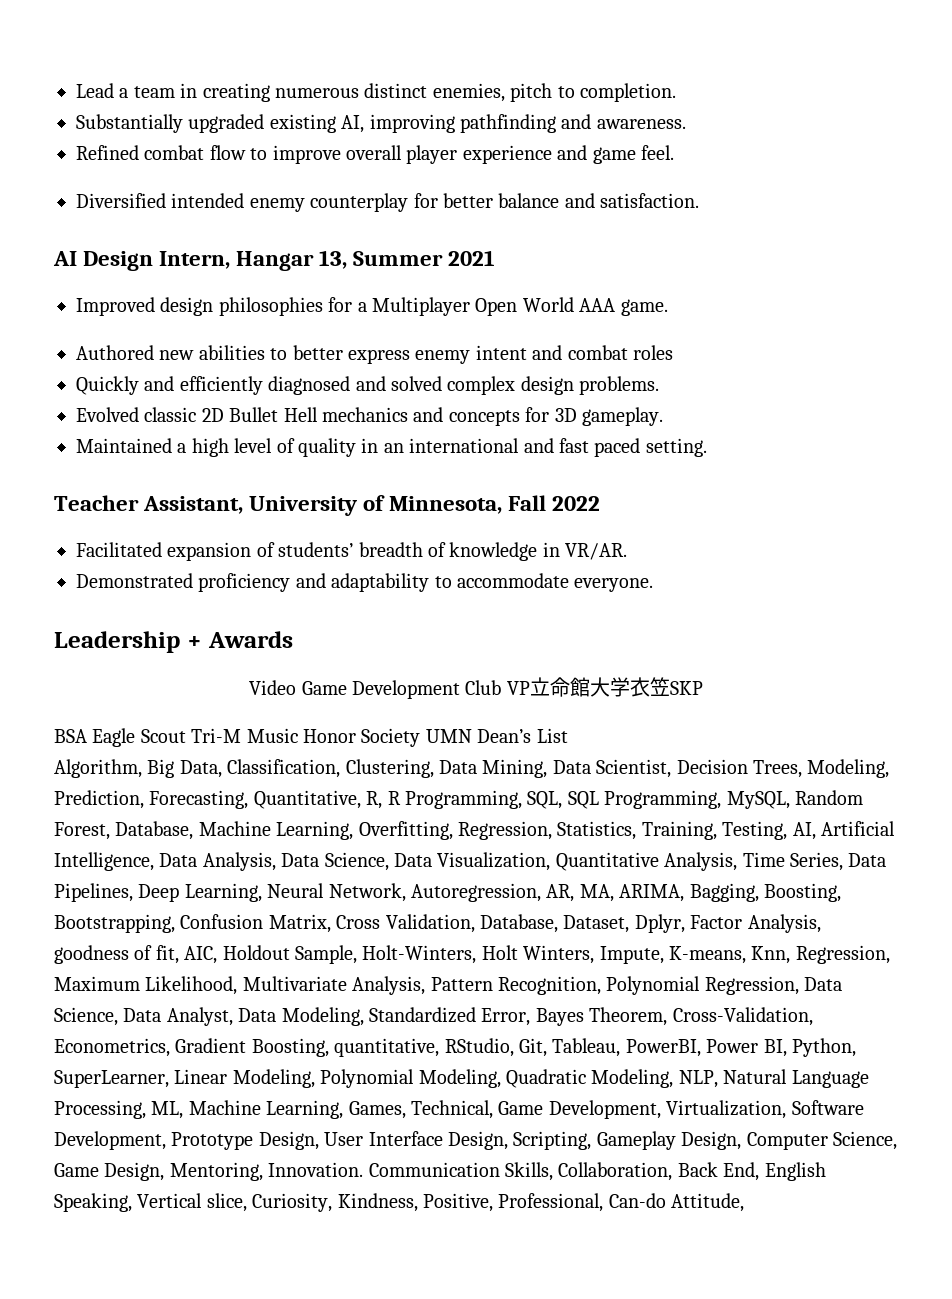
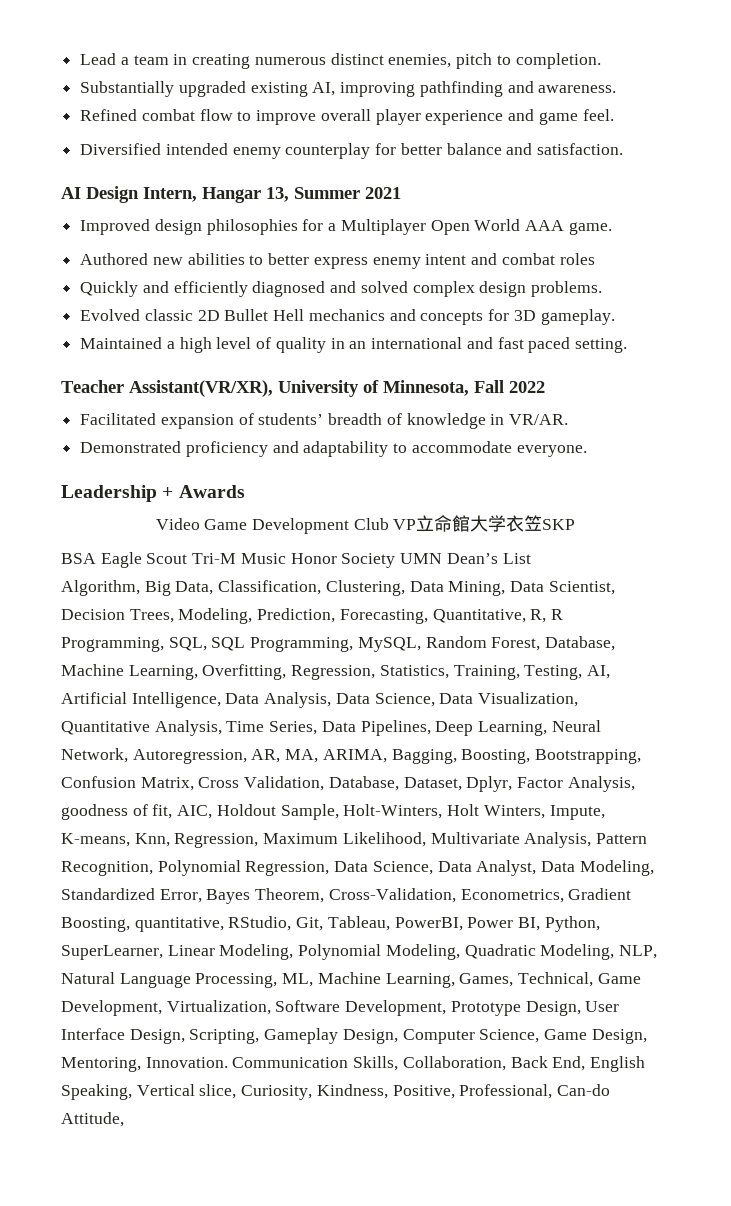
- Teacher Assistant, University of Minnesota, Fall 2022
+ Teacher Assistant(VR/XR), University of Minnesota, Fall 2022

